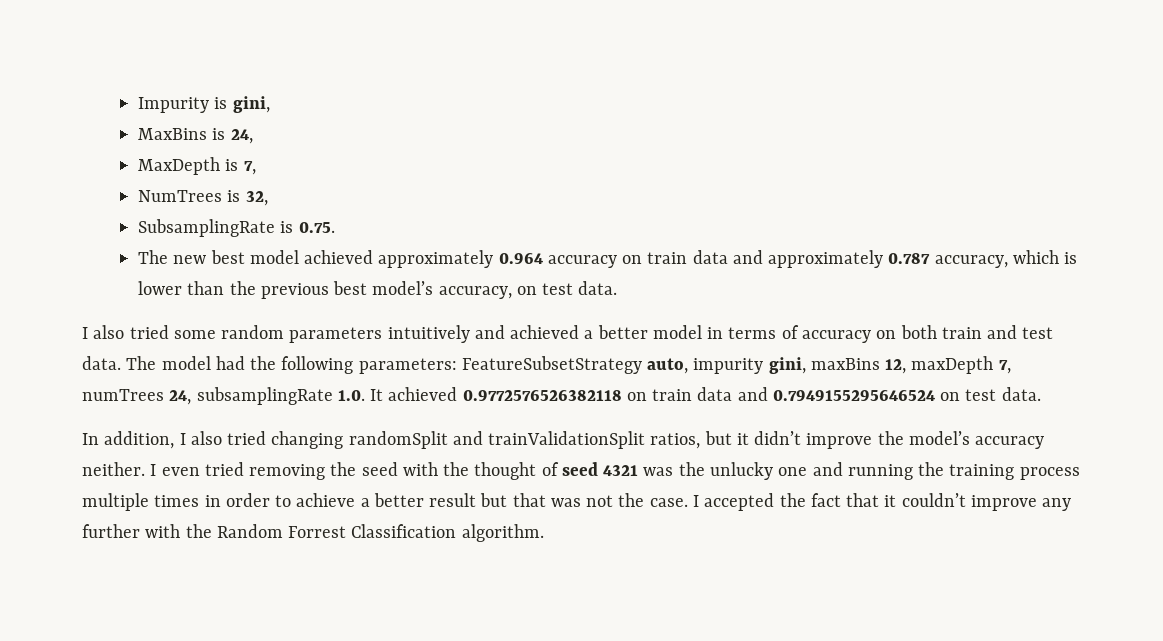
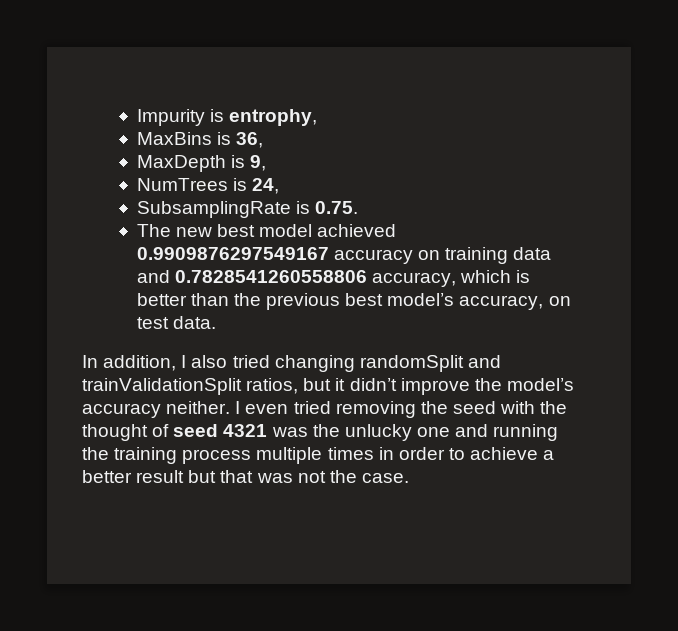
- Impurity is gini,
+ Impurity is entrophy,
- MaxBins is 24,
+ MaxBins is 36,
- MaxDepth is 7,
+ MaxDepth is 9,
- NumTrees is 32,
+ NumTrees is 24,
- The new best model achieved approximately 0.964 accuracy on train data and approximately 0.787 accuracy, which is lower than the previous best model’s accuracy, on test data.
+ The new best model achieved 0.9909876297549167 accuracy on training data and 0.7828541260558806 accuracy, which is better than the previous best model’s accuracy, on test data.
- I also tried some random parameters intuitively and achieved a better model in terms of accuracy on both train and test data. The model had the following parameters: FeatureSubsetStrategy auto, impurity gini, maxBins 12, maxDepth 7, numTrees 24, subsamplingRate 1.0. It achieved 0.9772576526382118 on train data and 0.7949155295646524 on test data.
- I accepted the fact that it couldn’t improve any further with the Random Forrest Classification algorithm.

